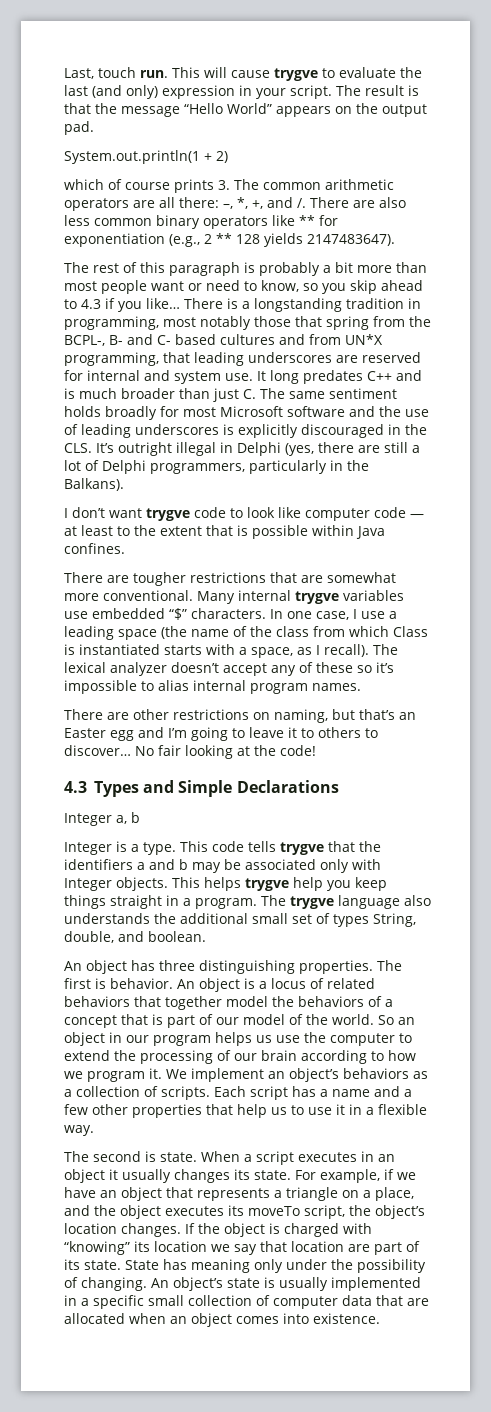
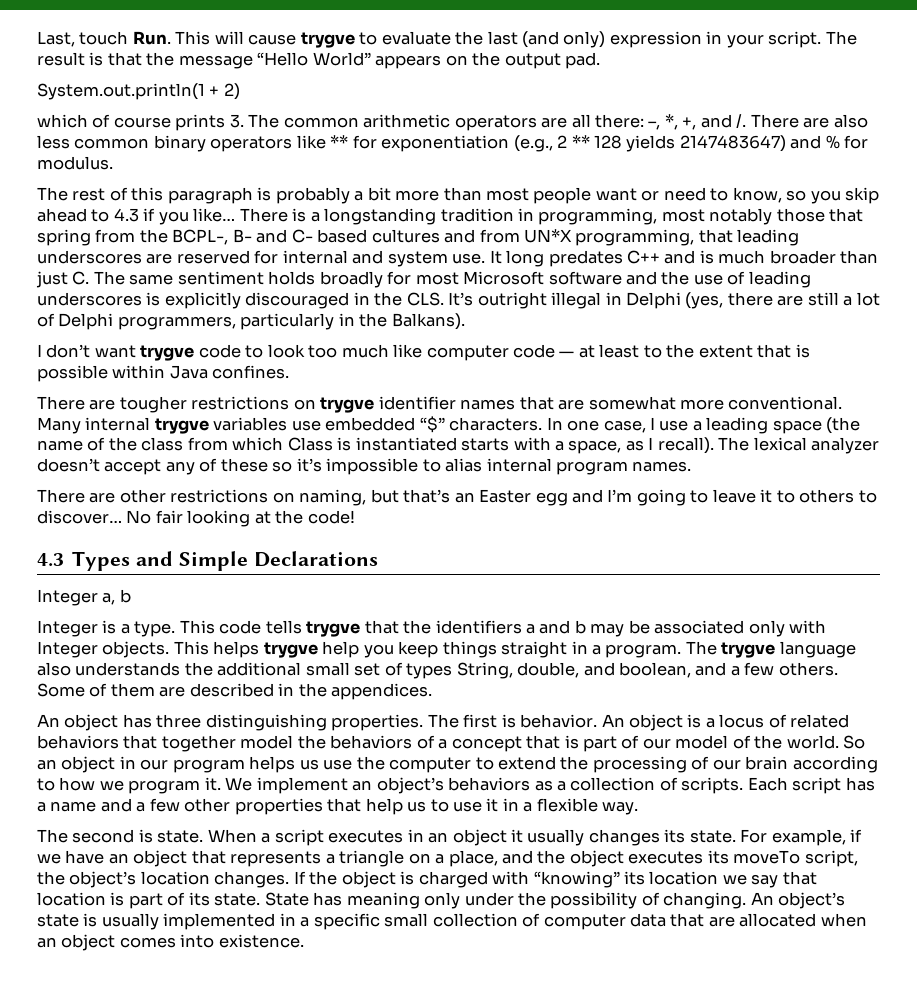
- Last, touch run. This will cause trygve to evaluate the last (and only) expression in your script.
+ Last, touch Run. This will cause trygve to evaluate the last (and only) expression in your script.
- There are also less common binary operators like ** for exponentiation (e.g., 2 ** 128 yields 2147483647).
+ There are also less common binary operators like ** for exponentiation (e.g., 2 ** 128 yields 2147483647) and % for modulus.
- I don’t want trygve code to look like computer code — at least to the extent that is possible within Java confines.
+ I don’t want trygve code to look too much like computer code — at least to the extent that is possible within Java confines.
- There are tougher restrictions that are somewhat more conventional.
+ There are tougher restrictions on trygve identifier names that are somewhat more conventional.
- The trygve language also understands the additional small set of types String, double, and boolean.
+ The trygve language also understands the additional small set of types String, double, and boolean, and a few others. Some of them are described in the appendices.
- If the object is charged with “knowing” its location we say that location are part of its state.
+ If the object is charged with “knowing” its location we say that location is part of its state.

